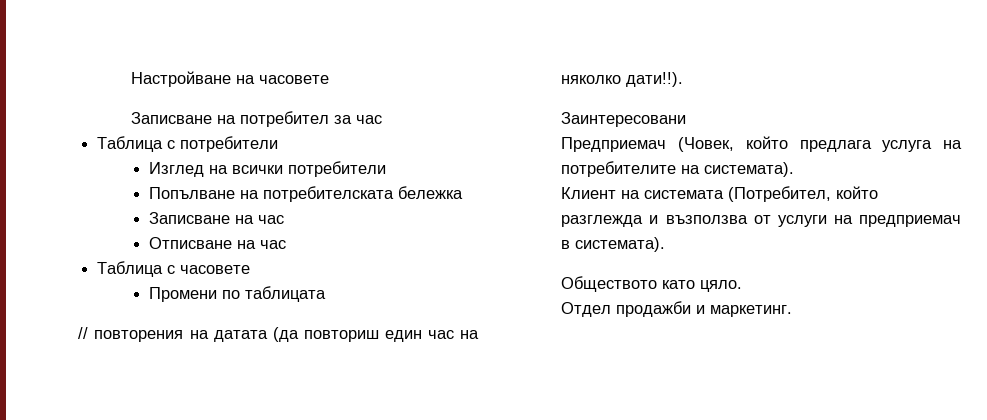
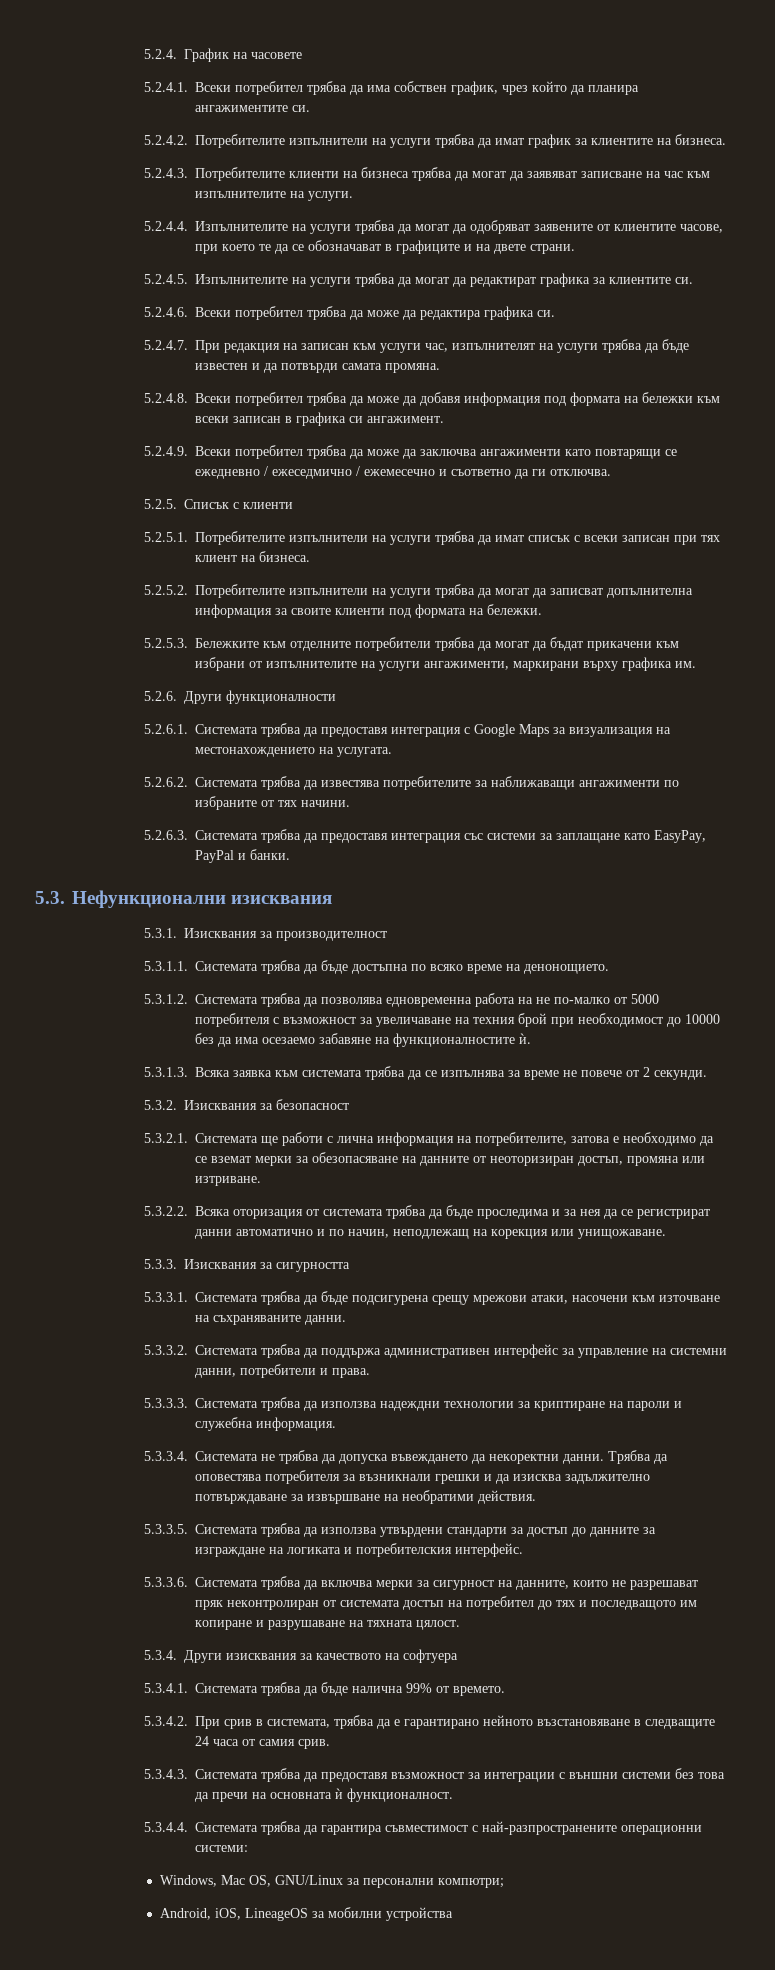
- Настройване на часовете
+ 5.2.4. График на часовете
- Записване на потребител за час
- Таблица с потребители
- Изглед на всички потребители
- Попълване на потребителската бележка
- Записване на час
- Отписване на час
- Таблица с часовете
- Промени по таблицата
- // повторения на датата (да повториш един час на няколко дати!!).
- Заинтересовани
- Предприемач (Човек, който предлага услуга на потребителите на системата).
- Клиент на системата (Потребител, който разглежда и възползва от услуги на предприемач в системата).
- Обществото като цяло.
- Отдел продажби и маркетинг.
+ 5.2.4.1. Всеки потребител трябва да има собствен график, чрез който да планира ангажиментите си.
+ 5.2.4.2. Потребителите изпълнители на услуги трябва да имат график за клиентите на бизнеса.
+ 5.2.4.3. Потребителите клиенти на бизнеса трябва да могат да заявяват записване на час към изпълнителите на услуги.
+ 5.2.4.4. Изпълнителите на услуги трябва да могат да одобряват заявените от клиентите часове, при което те да се обозначават в графиците и на двете страни.
+ 5.2.4.5. Изпълнителите на услуги трябва да могат да редактират графика за клиентите си.
+ 5.2.4.6. Всеки потребител трябва да може да редактира графика си.
+ 5.2.4.7. При редакция на записан към услуги час, изпълнителят на услуги трябва да бъде известен и да потвърди самата промяна.
+ 5.2.4.8. Всеки потребител трябва да може да добавя информация под формата на бележки към всеки записан в графика си ангажимент.
+ 5.2.4.9. Всеки потребител трябва да може да заключва ангажименти като повтарящи се ежедневно / ежеседмично / ежемесечно и съответно да ги отключва.
+ 5.2.5. Списък с клиенти
+ 5.2.5.1. Потребителите изпълнители на услуги трябва да имат списък с всеки записан при тях клиент на бизнеса.
+ 5.2.5.2. Потребителите изпълнители на услуги трябва да могат да записват допълнителна информация за своите клиенти под формата на бележки.
+ 5.2.5.3. Бележките към отделните потребители трябва да могат да бъдат прикачени към избрани от изпълнителите на услуги ангажименти, маркирани върху графика им.
+ 5.2.6. Други функционалности
+ 5.2.6.1. Системата трябва да предоставя интеграция с Google Maps за визуализация на местонахождението на услугата.
+ 5.2.6.2. Системата трябва да известява потребителите за наближаващи ангажименти по избраните от тях начини.
+ 5.2.6.3. Системата трябва да предоставя интеграция със системи за заплащане като EasyPay, PayPal и банки.
+ 5.3. Нефункционални изисквания
+ 5.3.1. Изисквания за производителност
+ 5.3.1.1. Системата трябва да бъде достъпна по всяко време на денонощието.
+ 5.3.1.2. Системата трябва да позволява едновременна работа на не по-малко от 5000 потребителя с възможност за увеличаване на техния брой при необходимост до 10000 без да има осезаемо забавяне на функционалностите ѝ.
+ 5.3.1.3. Всяка заявка към системата трябва да се изпълнява за време не повече от 2 секунди.
+ 5.3.2. Изисквания за безопасност
+ 5.3.2.1. Системата ще работи с лична информация на потребителите, затова е необходимо да се вземат мерки за обезопасяване на данните от неоторизиран достъп, промяна или изтриване.
+ 5.3.2.2. Всяка оторизация от системата трябва да бъде проследима и за нея да се регистрират данни автоматично и по начин, неподлежащ на корекция или унищожаване.
+ 5.3.3. Изисквания за сигурността
+ 5.3.3.1. Системата трябва да бъде подсигурена срещу мрежови атаки, насочени към източване на съхраняваните данни.
+ 5.3.3.2. Системата трябва да поддържа административен интерфейс за управление на системни данни, потребители и права.
+ 5.3.3.3. Системата трябва да използва надеждни технологии за криптиране на пароли и служебна информация.
+ 5.3.3.4. Системата не трябва да допуска въвеждането да некоректни данни. Трябва да оповестява потребителя за възникнали грешки и да изисква задължително потвърждаване за извършване на необратими действия.
+ 5.3.3.5. Системата трябва да използва утвърдени стандарти за достъп до данните за изграждане на логиката и потребителския интерфейс.
+ 5.3.3.6. Системата трябва да включва мерки за сигурност на данните, които не разрешават пряк неконтролиран от системата достъп на потребител до тях и последващото им копиране и разрушаване на тяхната цялост.
+ 5.3.4. Други изисквания за качеството на софтуера
+ 5.3.4.1. Системата трябва да бъде налична 99% от времето.
+ 5.3.4.2. При срив в системата, трябва да е гарантирано нейното възстановяване в следващите 24 часа от самия срив.
+ 5.3.4.3. Системата трябва да предоставя възможност за интеграции с външни системи без това да пречи на основната ѝ функционалност.
+ 5.3.4.4. Системата трябва да гарантира съвместимост с най-разпространените операционни системи:
+ Windows, Mac OS, GNU/Linux за персонални компютри;
+ Android, iOS, LineageOS за мобилни устройства

